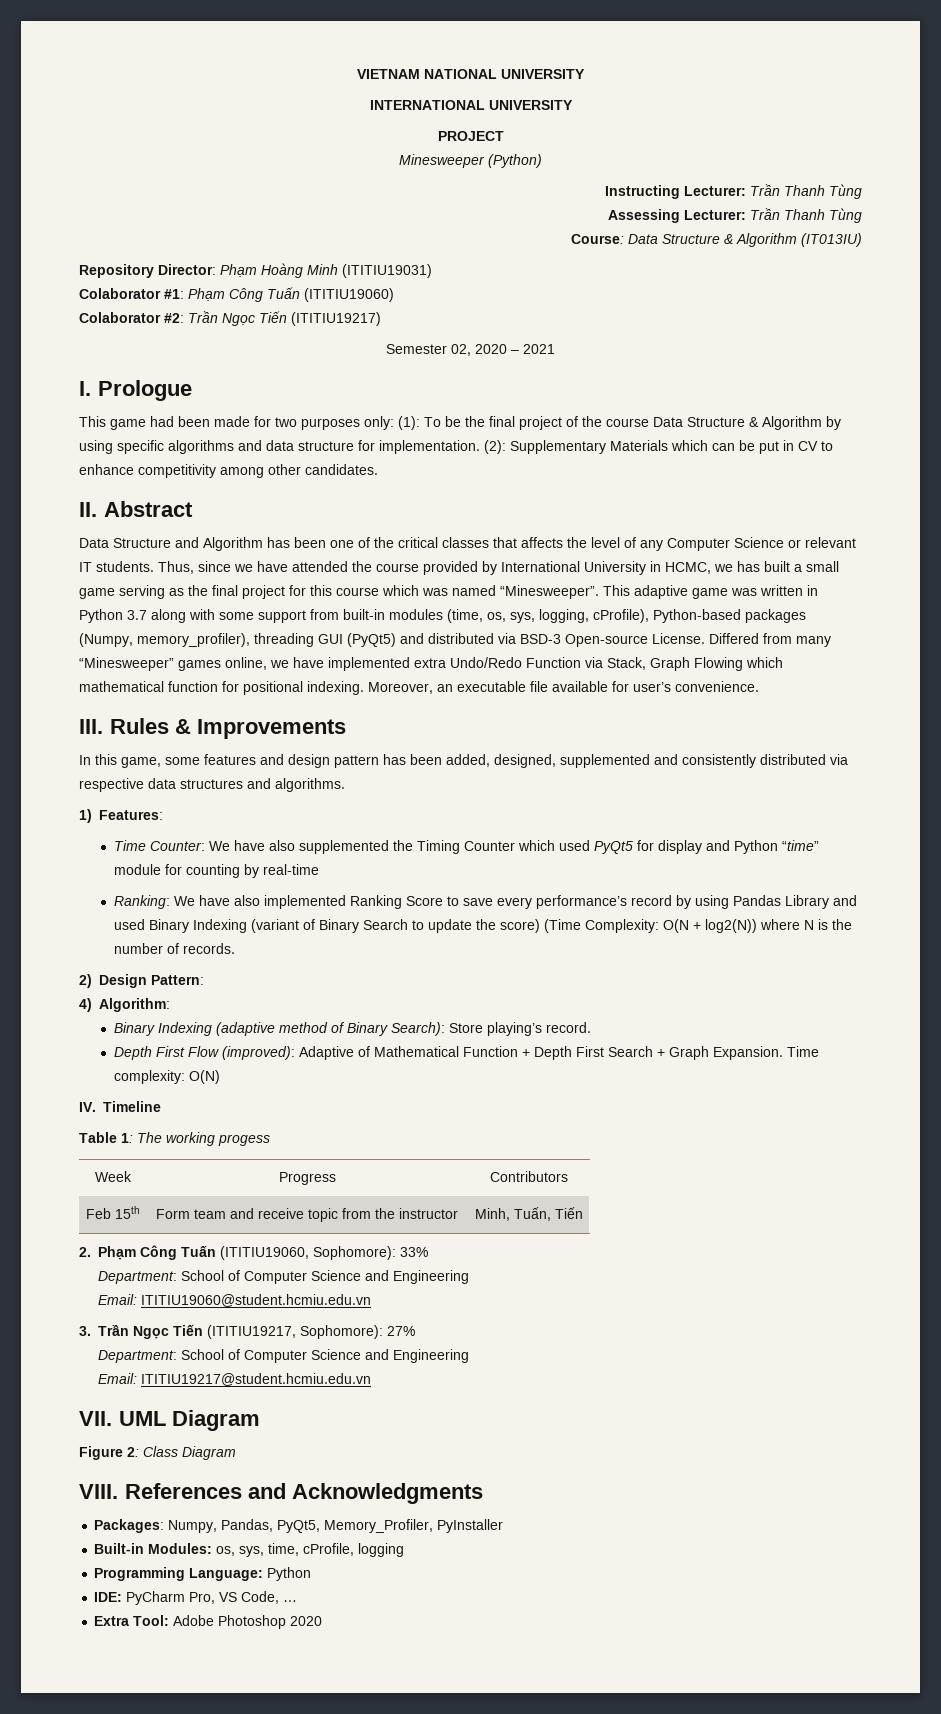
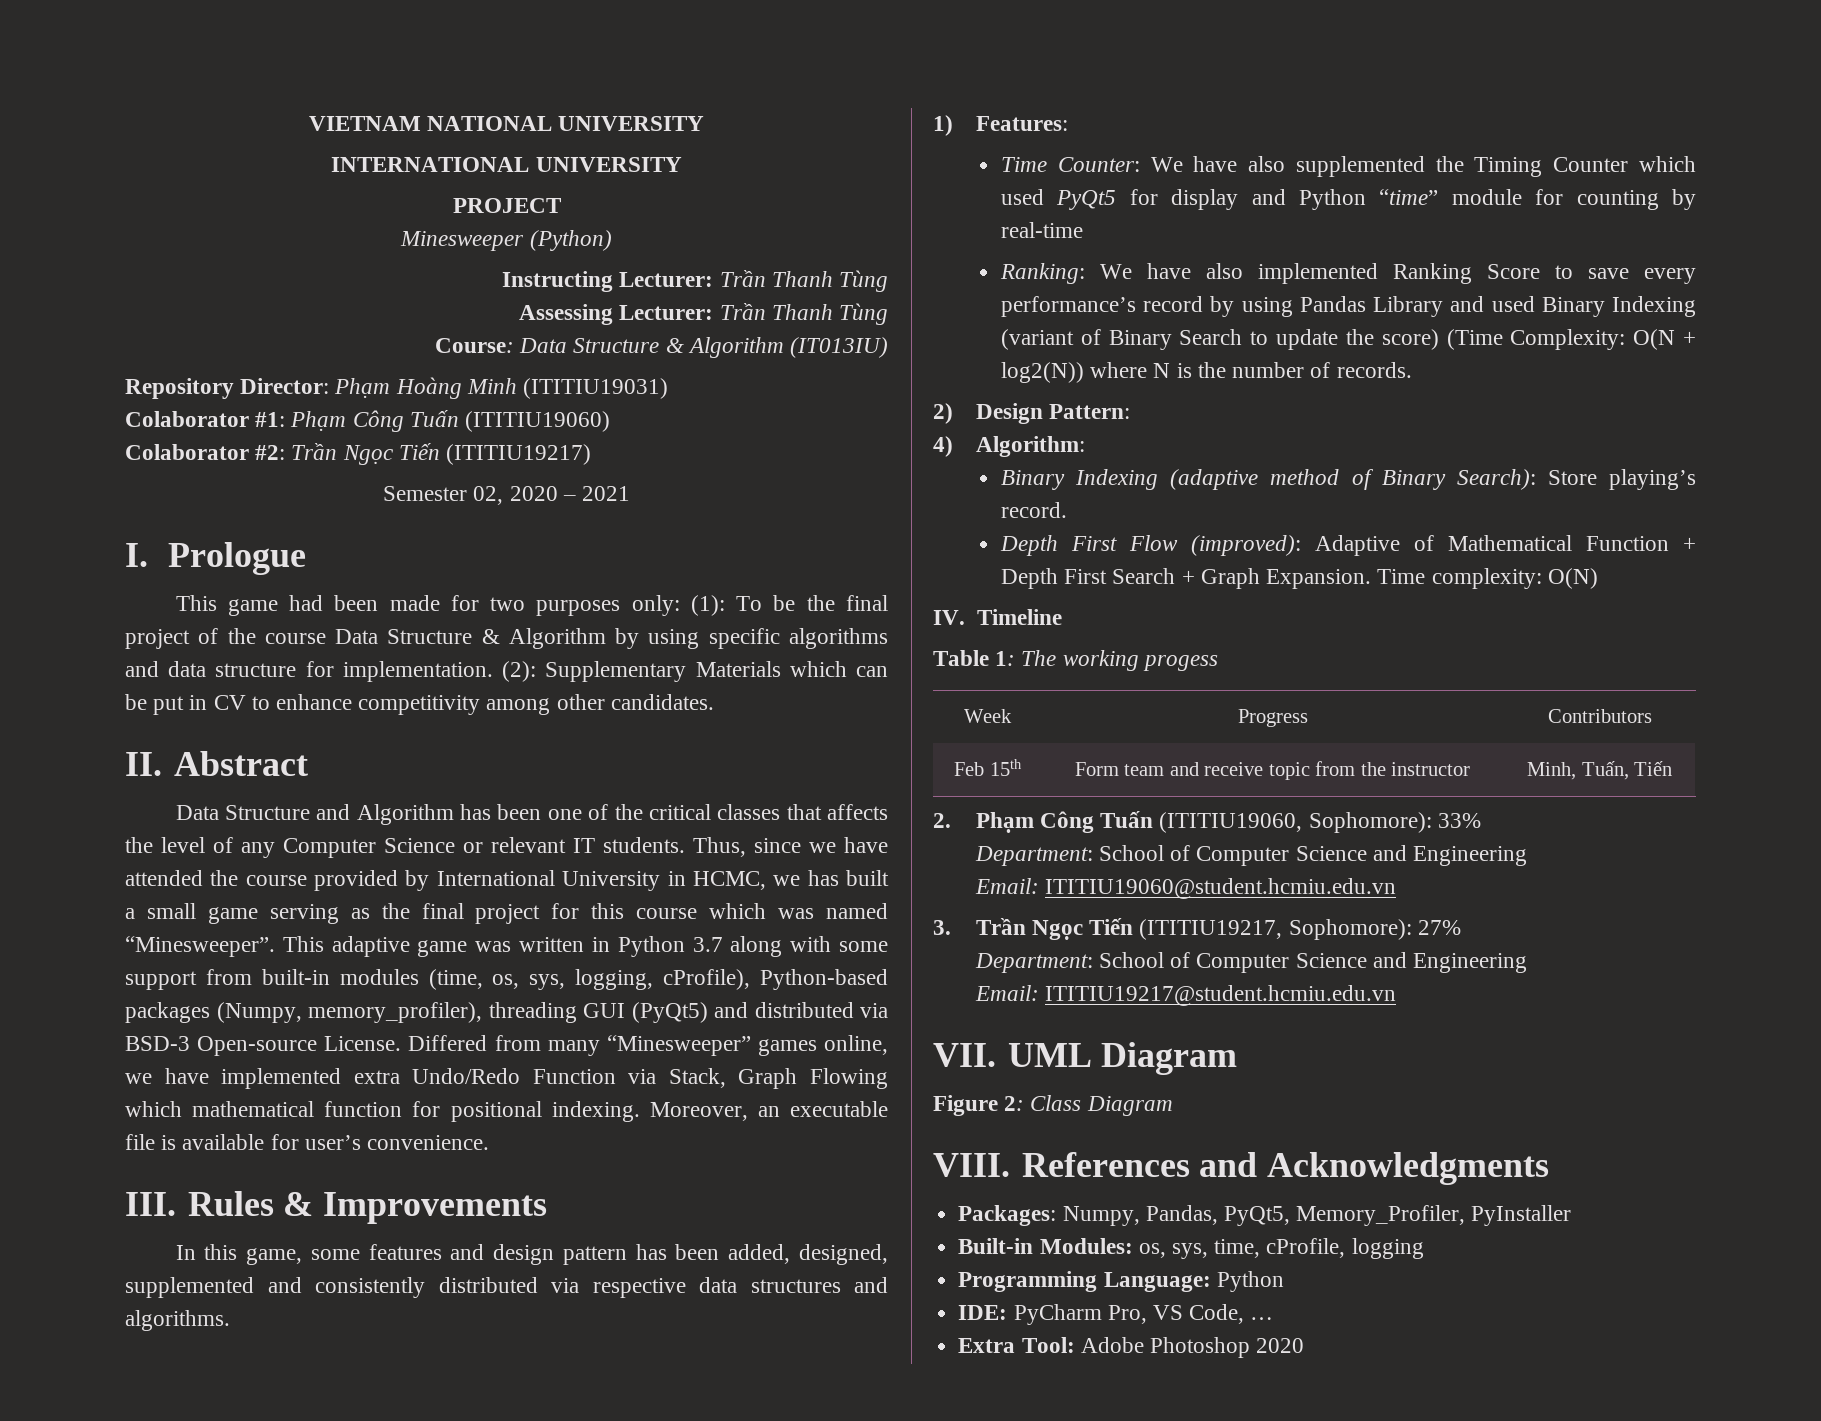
- Moreover, an executable file available for user’s convenience.
+ Moreover, an executable file is available for user’s convenience.

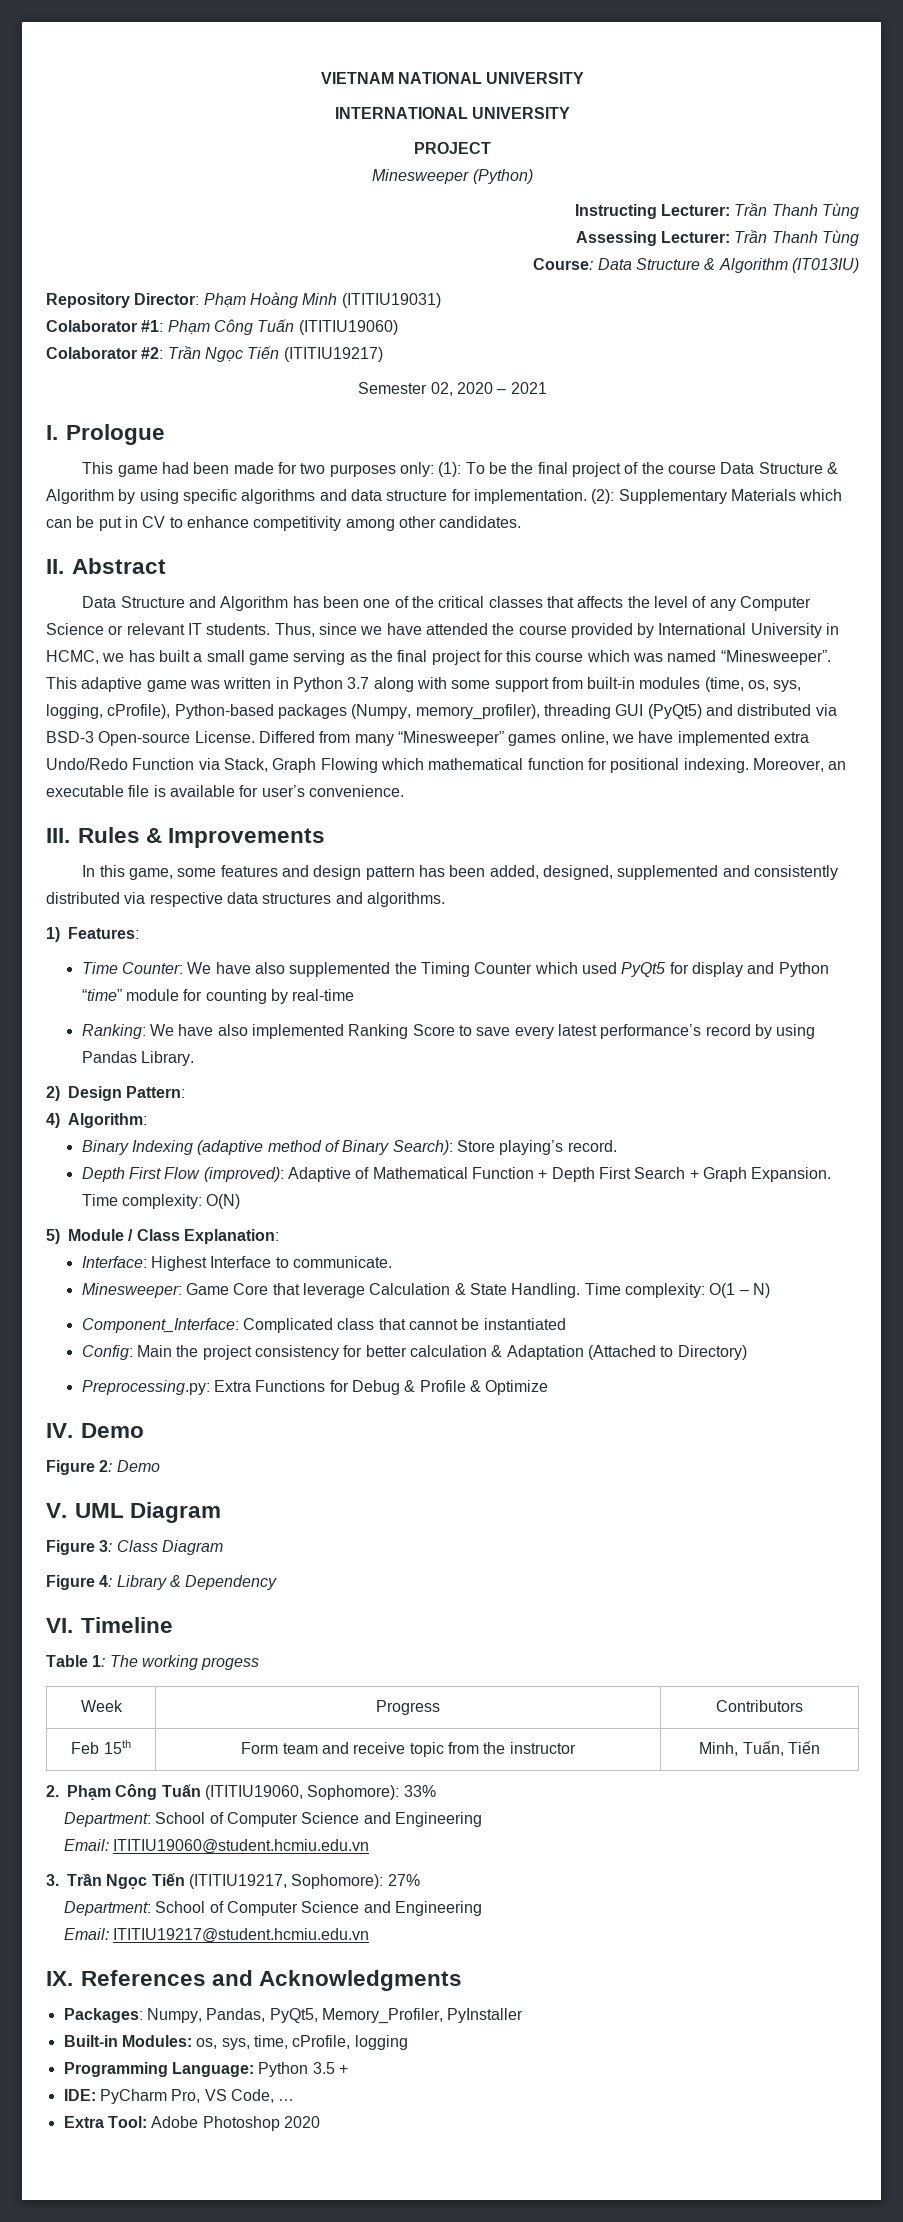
- Ranking: We have also implemented Ranking Score to save every performance’s record by using Pandas Library and used Binary Indexing (variant of Binary Search to update the score) (Time Complexity: O(N + log2(N)) where N is the number of records.
+ Ranking: We have also implemented Ranking Score to save every latest performance’s record by using Pandas Library.
- IV. Timeline
+ 5) Module / Class Explanation:
+ Interface: Highest Interface to communicate.
+ Minesweeper: Game Core that leverage Calculation & State Handling. Time complexity: O(1 – N)
+ Component_Interface: Complicated class that cannot be instantiated
+ Config: Main the project consistency for better calculation & Adaptation (Attached to Directory)
+ Preprocessing.py: Extra Functions for Debug & Profile & Optimize
+ IV. Demo
+ Figure 2: Demo
+ V. UML Diagram
+ Figure 3: Class Diagram
+ Figure 4: Library & Dependency
+ VI. Timeline
- VII. UML Diagram
- Figure 2: Class Diagram
- VIII. References and Acknowledgments
+ IX. References and Acknowledgments
- Programming Language: Python
+ Programming Language: Python 3.5 +

